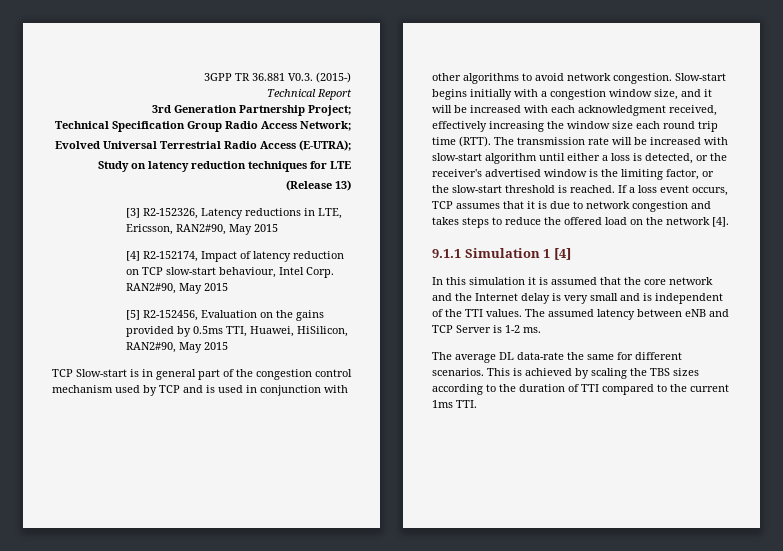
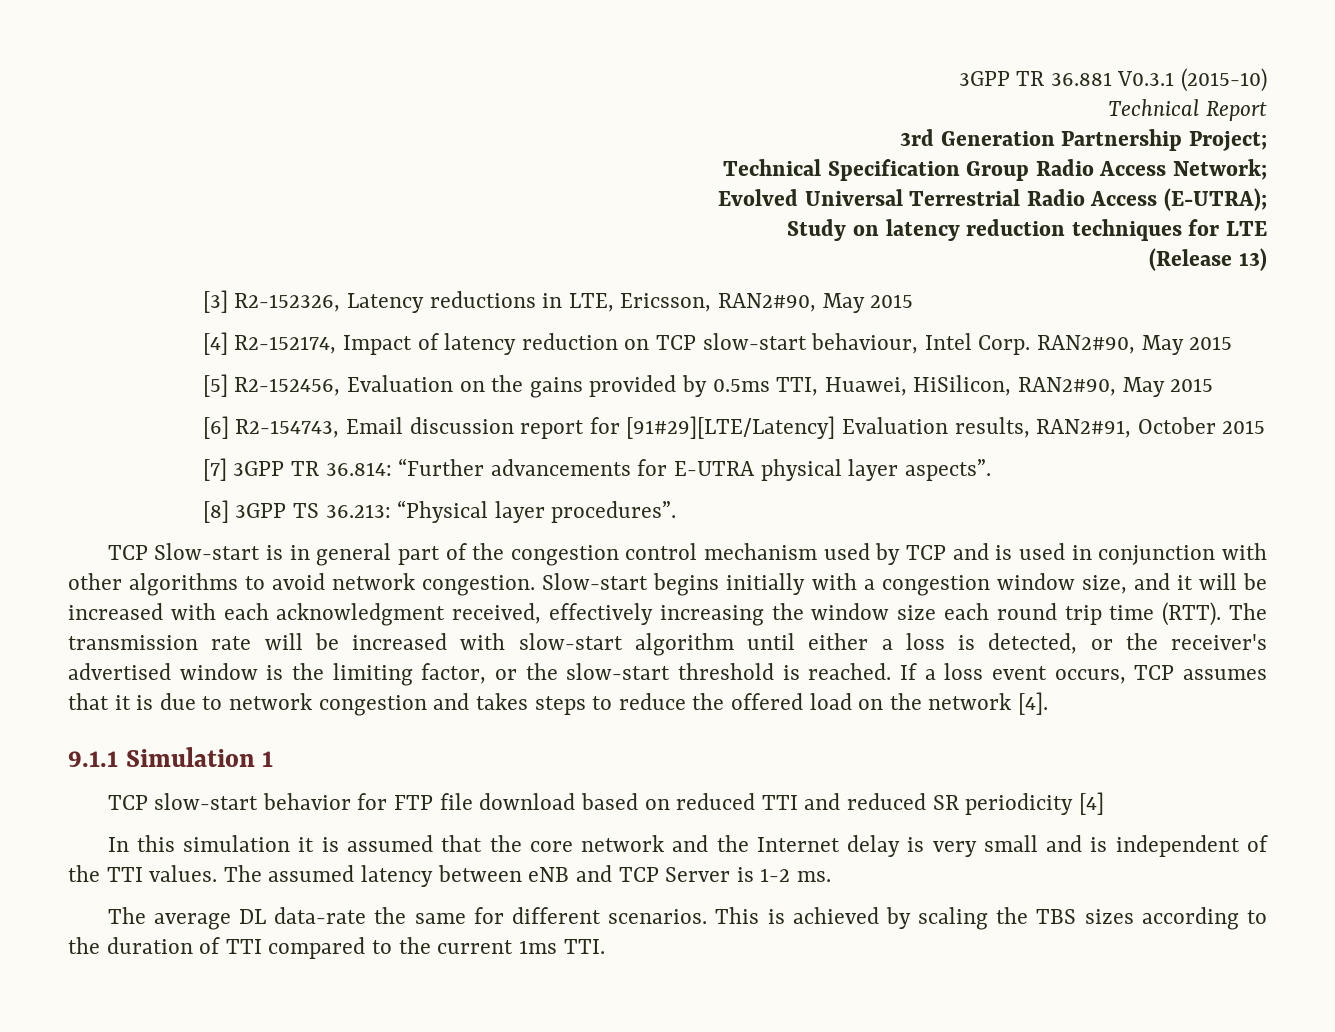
- 3GPP TR 36.881 V0.3. (2015-)
+ 3GPP TR 36.881 V0.3.1 (2015-10)
+ [6] R2-154743, Email discussion report for [91#29][LTE/Latency] Evaluation results, RAN2#91, October 2015
+ [7] 3GPP TR 36.814: “Further advancements for E-UTRA physical layer aspects”.
+ [8] 3GPP TS 36.213: “Physical layer procedures”.
- 9.1.1 Simulation 1 [4]
+ 9.1.1 Simulation 1
+ TCP slow-start behavior for FTP file download based on reduced TTI and reduced SR periodicity [4]

